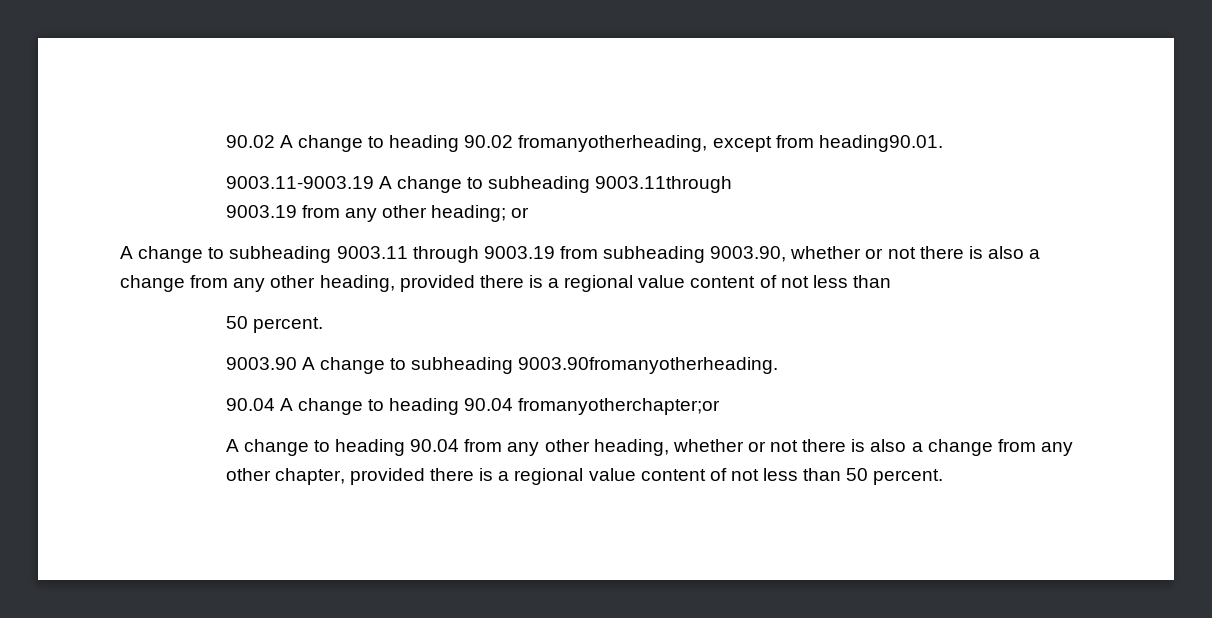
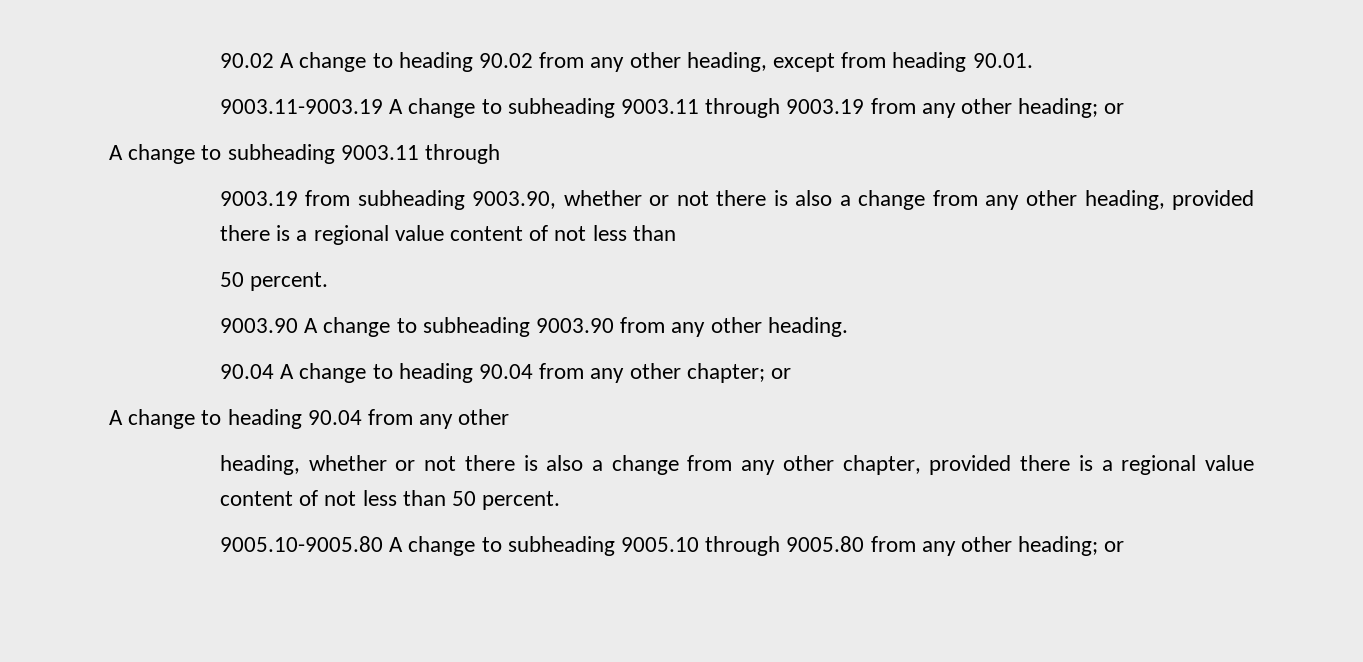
- 90.02 A change to heading 90.02 fromanyotherheading, except from heading90.01.
+ 90.02 A change to heading 90.02 from any other heading, except from heading 90.01.
- 9003.11-9003.19 A change to subheading 9003.11through
- 9003.19 from any other heading; or
- A change to subheading 9003.11 through 9003.19 from subheading 9003.90, whether or not there is also a change from any other heading, provided there is a regional value content of not less than
+ 9003.11-9003.19 A change to subheading 9003.11 through 9003.19 from any other heading; or
+ A change to subheading 9003.11 through
+ 9003.19 from subheading 9003.90, whether or not there is also a change from any other heading, provided there is a regional value content of not less than
- 9003.90 A change to subheading 9003.90fromanyotherheading.
+ 9003.90 A change to subheading 9003.90 from any other heading.
- 90.04 A change to heading 90.04 fromanyotherchapter;or
- A change to heading 90.04 from any other heading, whether or not there is also a change from any other chapter, provided there is a regional value content of not less than 50 percent.
+ 90.04 A change to heading 90.04 from any other chapter; or
+ A change to heading 90.04 from any other
+ heading, whether or not there is also a change from any other chapter, provided there is a regional value content of not less than 50 percent.
+ 9005.10-9005.80 A change to subheading 9005.10 through 9005.80 from any other heading; or

